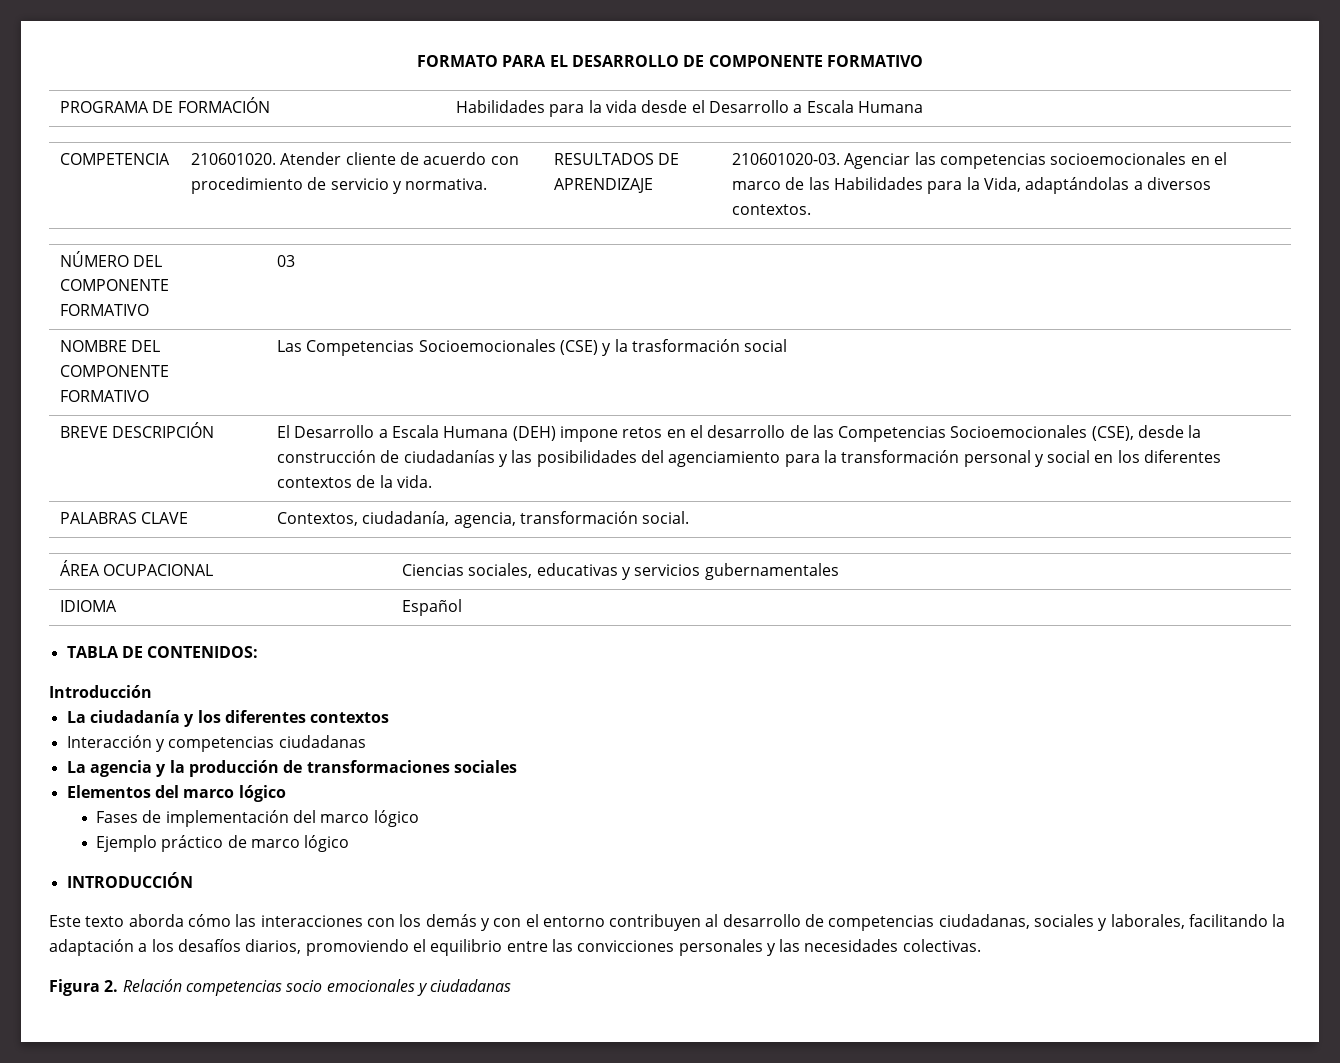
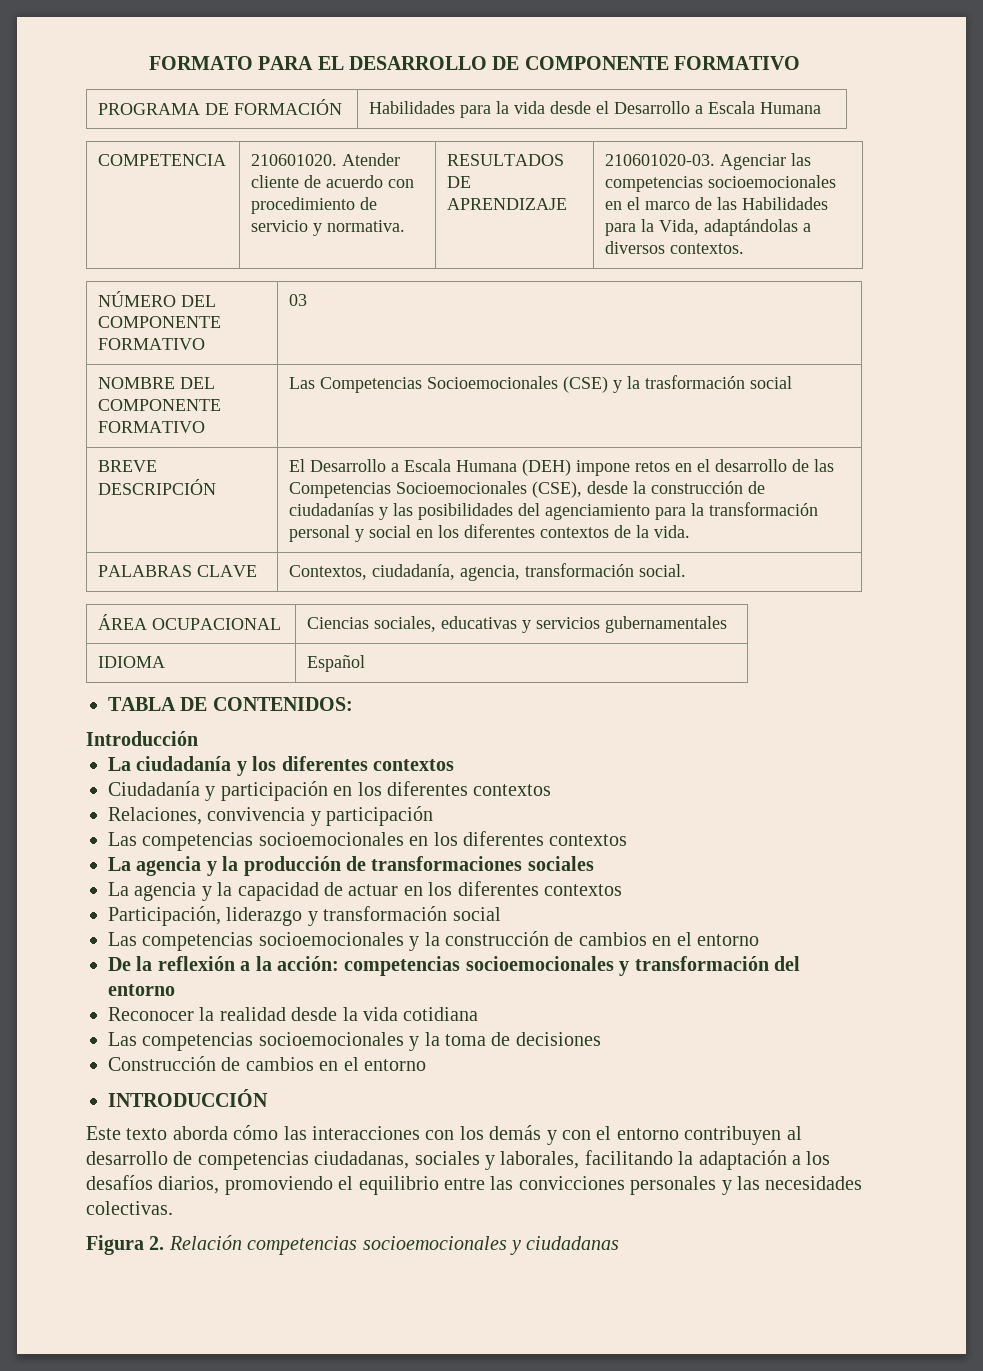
- Interacción y competencias ciudadanas
+ Ciudadanía y participación en los diferentes contextos
+ Relaciones, convivencia y participación
+ Las competencias socioemocionales en los diferentes contextos
- Elementos del marco lógico
- Fases de implementación del marco lógico
- Ejemplo práctico de marco lógico
+ La agencia y la capacidad de actuar en los diferentes contextos
+ Participación, liderazgo y transformación social
+ Las competencias socioemocionales y la construcción de cambios en el entorno
+ De la reflexión a la acción: competencias socioemocionales y transformación del entorno
+ Reconocer la realidad desde la vida cotidiana
+ Las competencias socioemocionales y la toma de decisiones
+ Construcción de cambios en el entorno
- Figura 2. Relación competencias socio emocionales y ciudadanas
+ Figura 2. Relación competencias socioemocionales y ciudadanas

